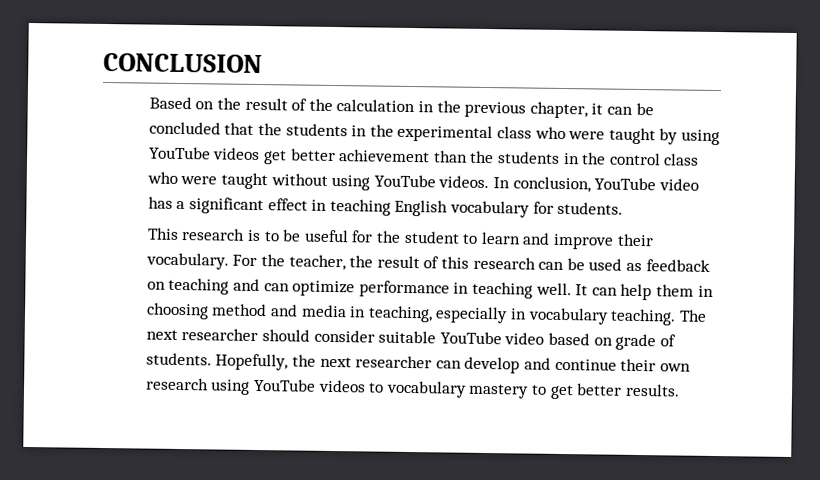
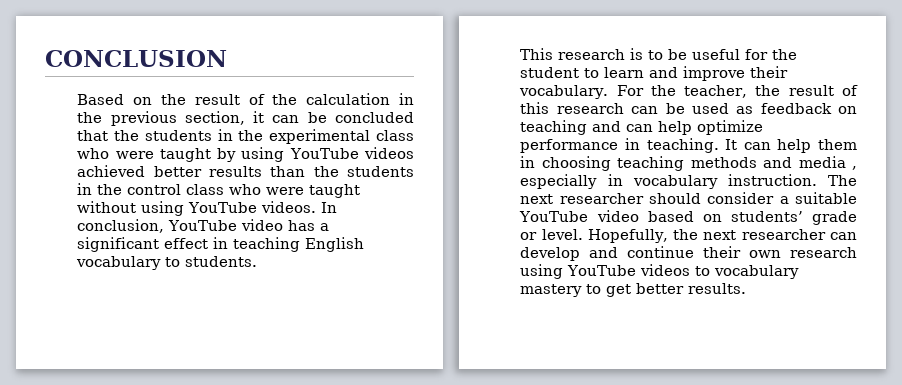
- Based on the result of the calculation in the previous chapter, it can be concluded that the students in the experimental class who were taught by using YouTube videos get better achievement than the students in the control class who were taught without using YouTube videos.
+ Based on the result of the calculation in the previous section, it can be concluded that the students in the experimental class who were taught by using YouTube videos achieved better results than the students in the control class who were taught without using YouTube videos.
- In conclusion, YouTube video has a significant effect in teaching English vocabulary for students.
+ In conclusion, YouTube video has a significant effect in teaching English vocabulary to students.
- For the teacher, the result of this research can be used as feedback on teaching and can optimize performance in teaching well.
+ For the teacher, the result of this research can be used as feedback on teaching and can help optimize performance in teaching.
- It can help them in choosing method and media in teaching, especially in vocabulary teaching.
+ It can help them in choosing teaching methods and media , especially in vocabulary instruction.
- The next researcher should consider suitable YouTube video based on grade of students.
+ The next researcher should consider a suitable YouTube video based on students’ grade or level.

